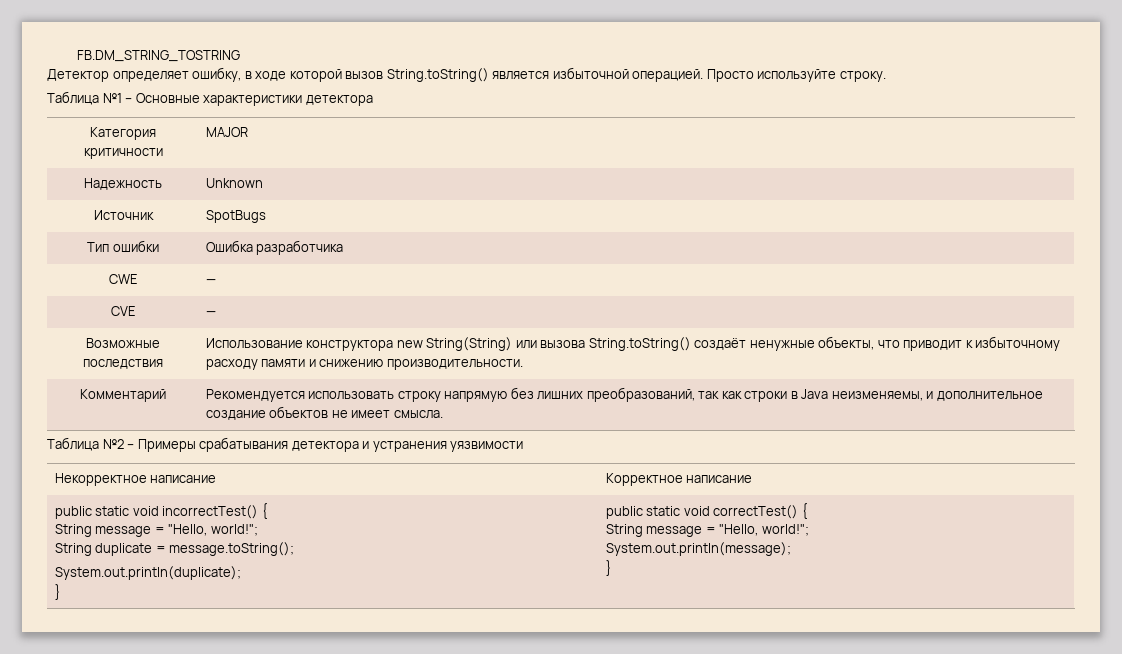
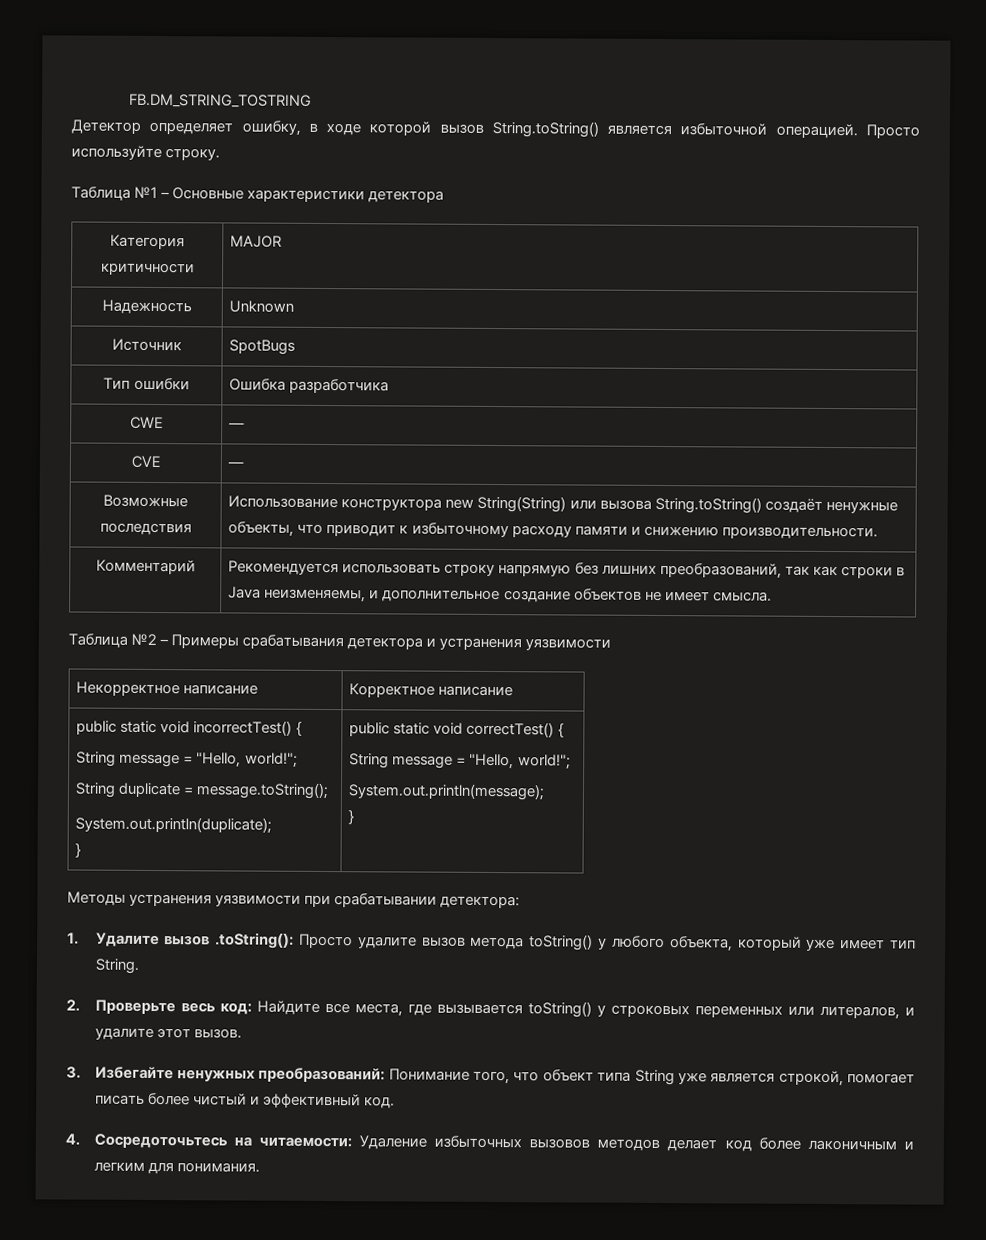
+ Методы устранения уязвимости при срабатывании детектора:
+ 1. Удалите вызов .toString(): Просто удалите вызов метода toString() у любого объекта, который уже имеет тип String.
+ 2. Проверьте весь код: Найдите все места, где вызывается toString() у строковых переменных или литералов, и удалите этот вызов.
+ 3. Избегайте ненужных преобразований: Понимание того, что объект типа String уже является строкой, помогает писать более чистый и эффективный код.
+ 4. Сосредоточьтесь на читаемости: Удаление избыточных вызовов методов делает код более лаконичным и легким для понимания.

